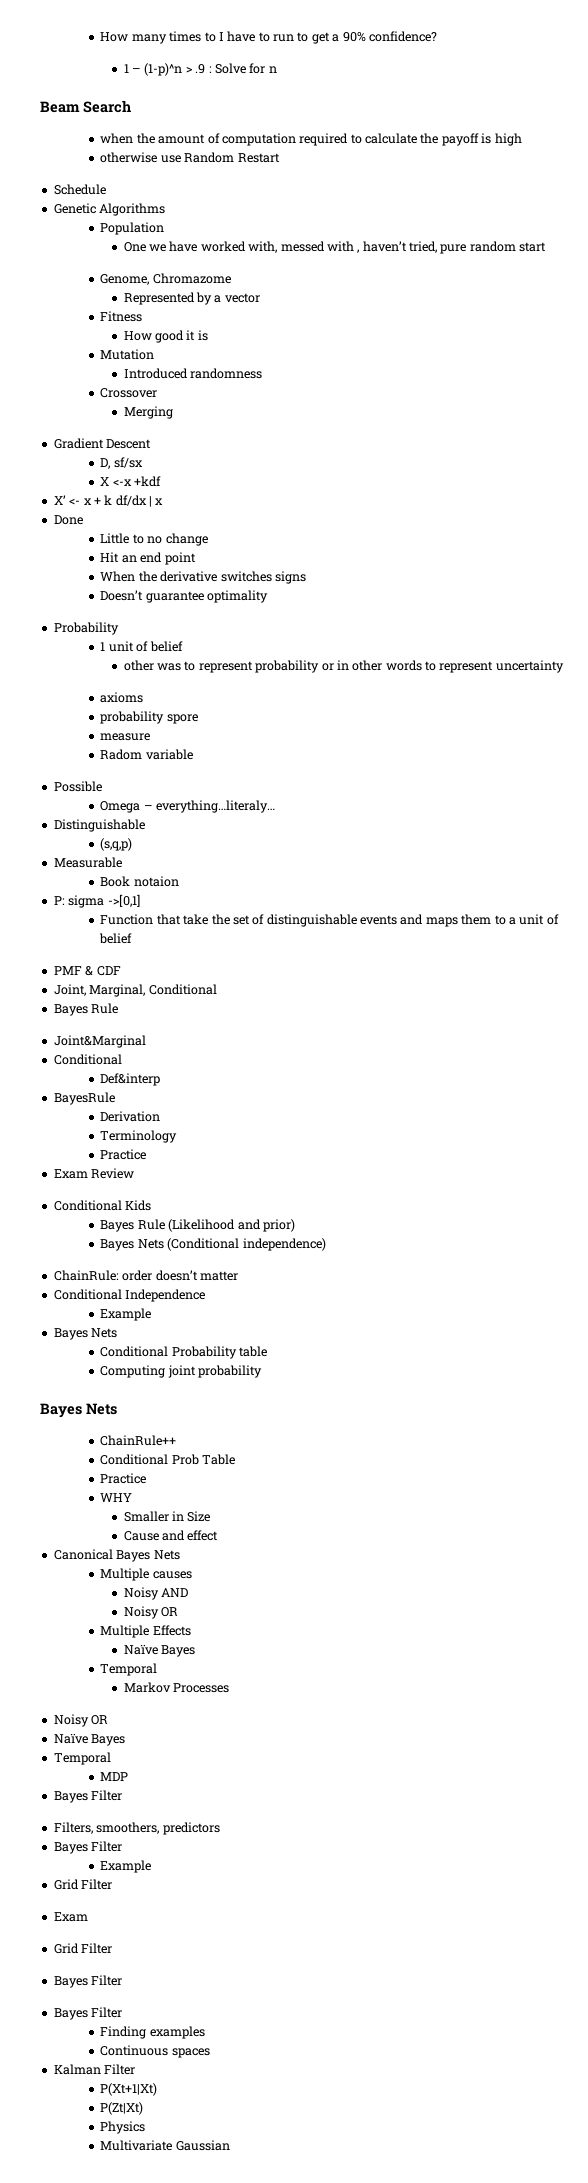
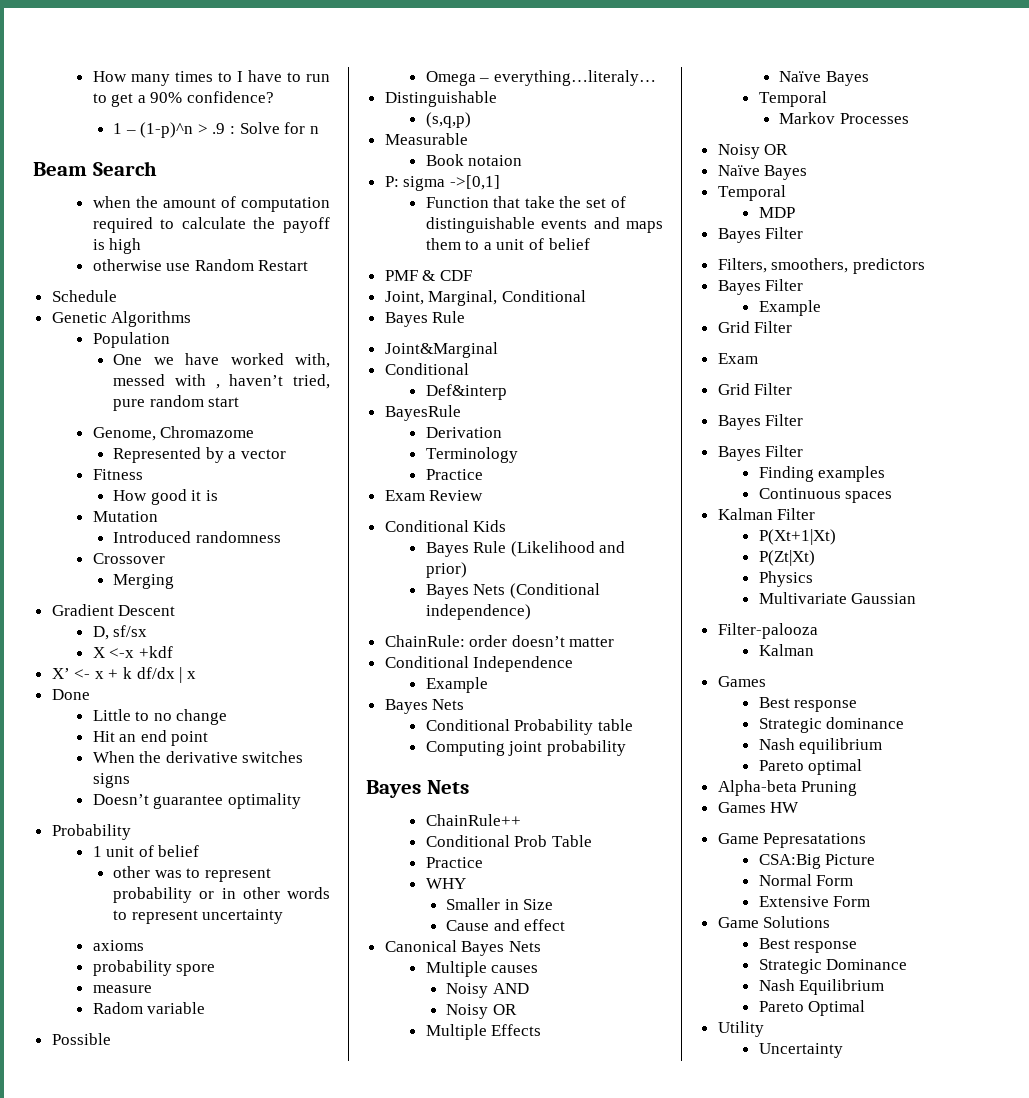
+ Filter-palooza
+ Kalman
+ Games
+ Best response
+ Strategic dominance
+ Nash equilibrium
+ Pareto optimal
+ Alpha-beta Pruning
+ Games HW
+ Game Pepresatations
+ CSA:Big Picture
+ Normal Form
+ Extensive Form
+ Game Solutions
+ Best response
+ Strategic Dominance
+ Nash Equilibrium
+ Pareto Optimal
+ Utility
+ Uncertainty

